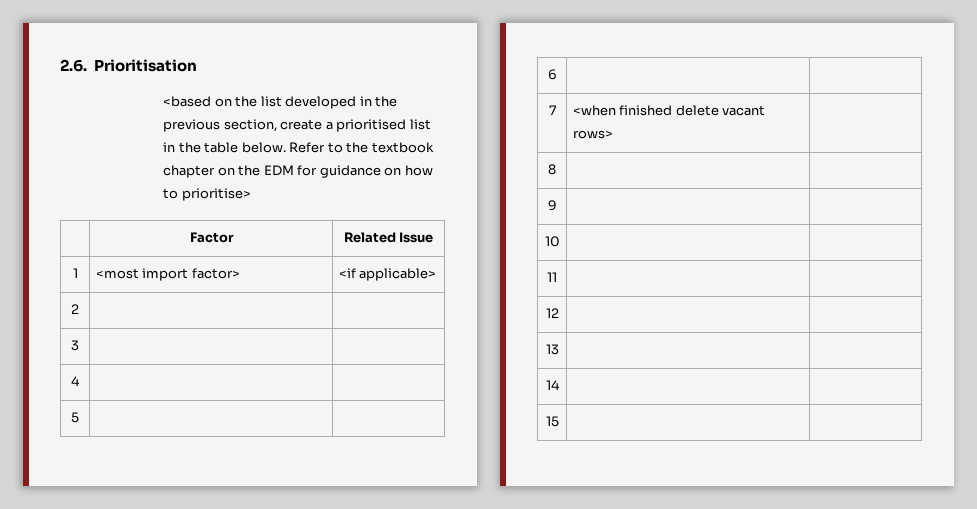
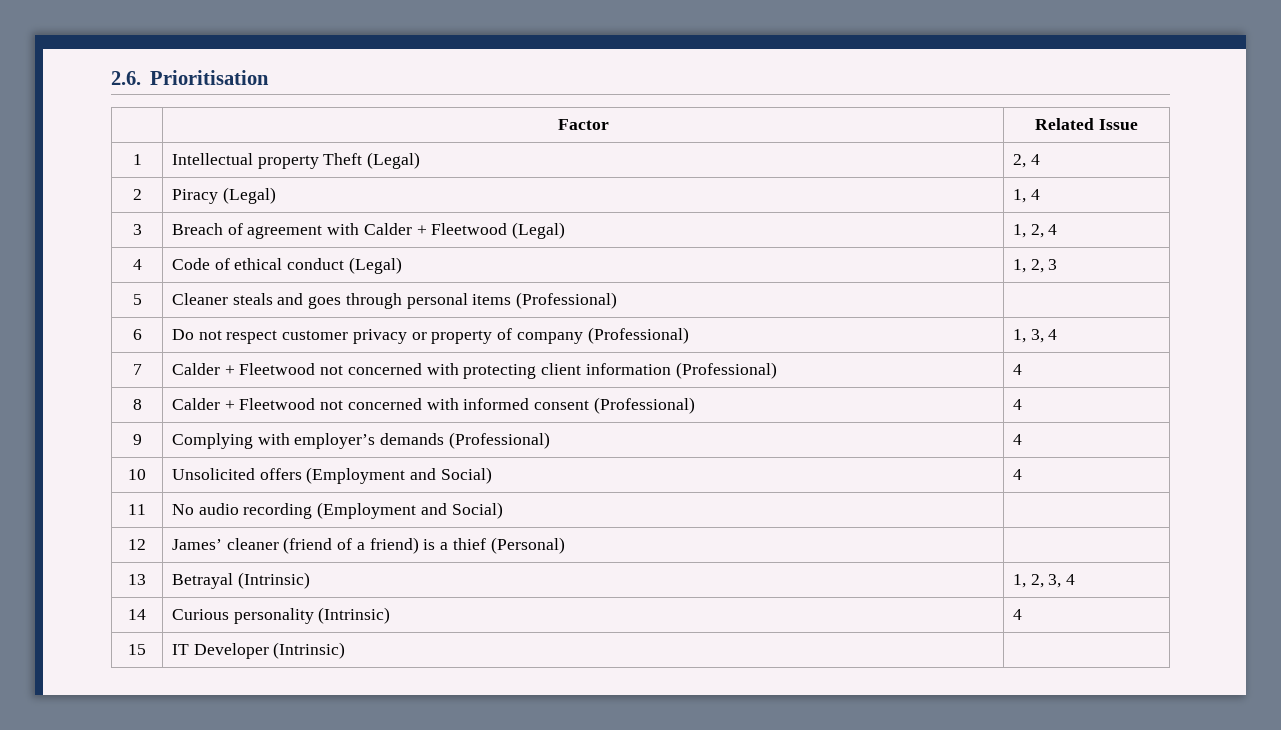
- <based on the list developed in the previous section, create a prioritised list in the table below. Refer to the textbook chapter on the EDM for guidance on how to prioritise>
  | Factor | Related Issue
- 1 | <most import factor> | <if applicable>
- 2 | |
- 3 | |
- 4 | |
- 5 | |
- 6 | |
- 7 | <when finished delete vacant rows> |
- 8 | |
- 9 | |
- 10 | |
- 11 | |
- 12 | |
- 13 | |
- 14 | |
- 15 | |
+ 1 | Intellectual property Theft (Legal) | 2, 4
+ 2 | Piracy (Legal) | 1, 4
+ 3 | Breach of agreement with Calder + Fleetwood (Legal) | 1, 2, 4
+ 4 | Code of ethical conduct (Legal) | 1, 2, 3
+ 5 | Cleaner steals and goes through personal items (Professional) |
+ 6 | Do not respect customer privacy or property of company (Professional) | 1, 3, 4
+ 7 | Calder + Fleetwood not concerned with protecting client information (Professional) | 4
+ 8 | Calder + Fleetwood not concerned with informed consent (Professional) | 4
+ 9 | Complying with employer’s demands (Professional) | 4
+ 10 | Unsolicited offers (Employment and Social) | 4
+ 11 | No audio recording (Employment and Social) |
+ 12 | James’ cleaner (friend of a friend) is a thief (Personal) |
+ 13 | Betrayal (Intrinsic) | 1, 2, 3, 4
+ 14 | Curious personality (Intrinsic) | 4
+ 15 | IT Developer (Intrinsic) |

